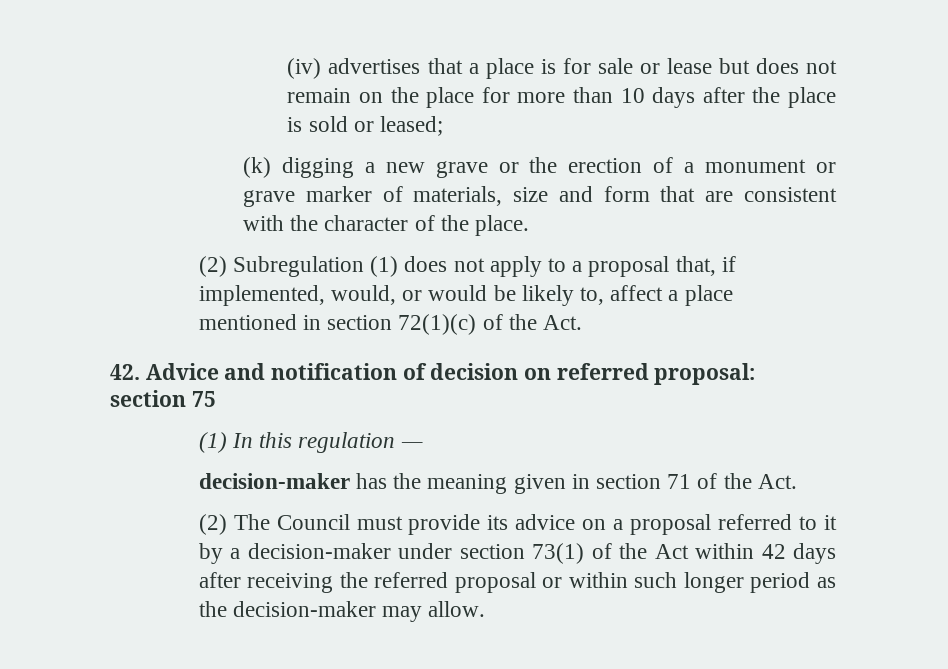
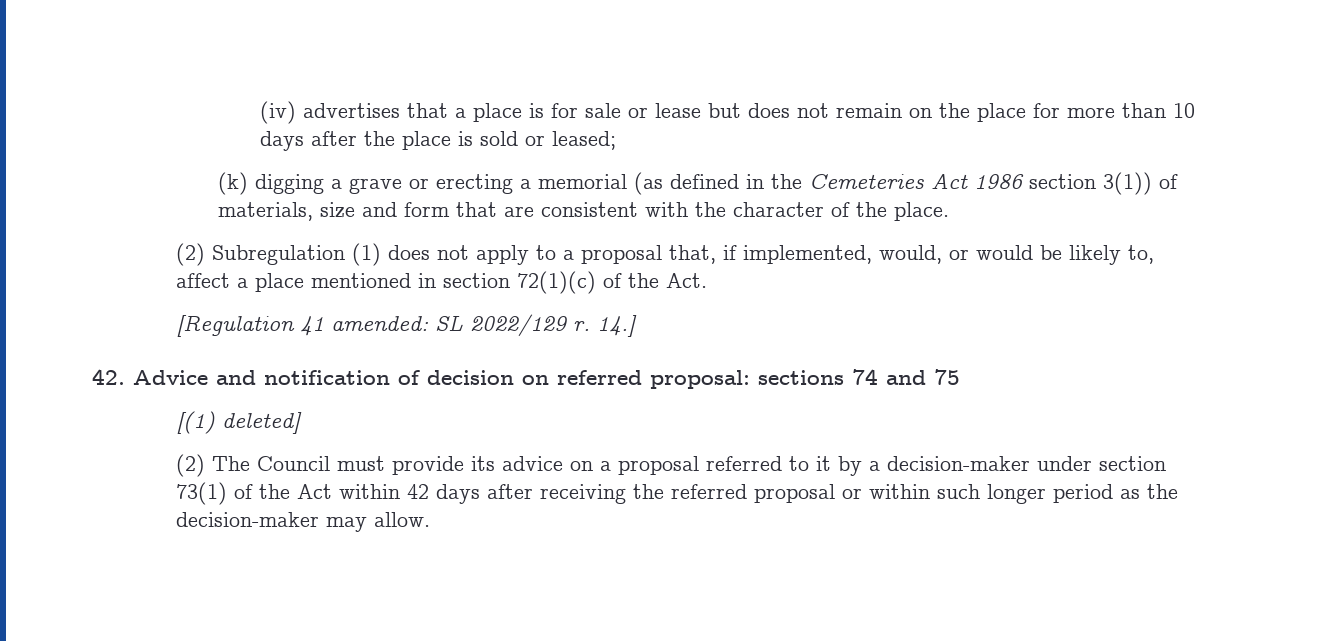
- (k) digging a new grave or the erection of a monument or grave marker of materials, size and form that are consistent with the character of the place.
+ (k) digging a grave or erecting a memorial (as defined in the Cemeteries Act 1986 section 3(1)) of materials, size and form that are consistent with the character of the place.
+ [Regulation 41 amended: SL 2022/129 r. 14.]
- 42. Advice and notification of decision on referred proposal: section 75
- (1) In this regulation —
- decision-maker has the meaning given in section 71 of the Act.
+ 42. Advice and notification of decision on referred proposal: sections 74 and 75
+ [(1) deleted]

